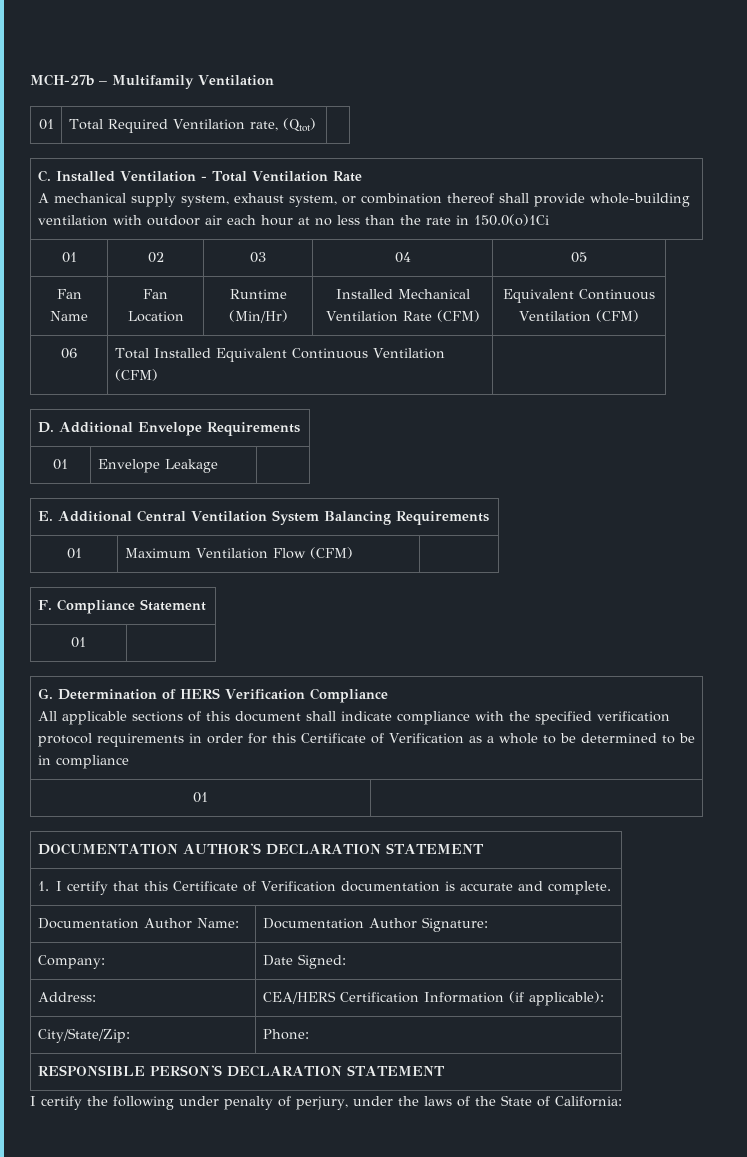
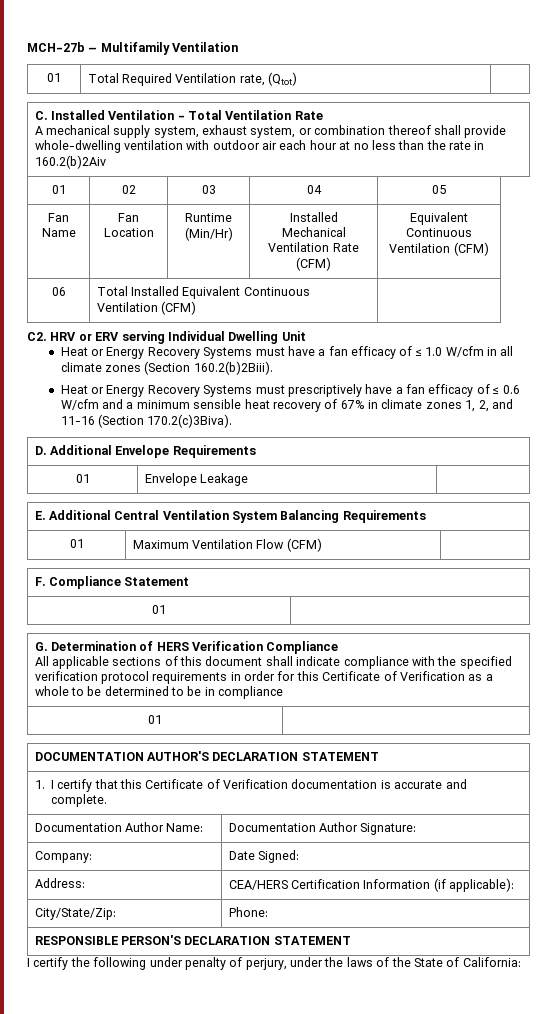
  C. Installed Ventilation - Total Ventilation Rate
- A mechanical supply system, exhaust system, or combination thereof shall provide whole-building ventilation with outdoor air each hour at no less than the rate in 150.0(o)1Ci
+ A mechanical supply system, exhaust system, or combination thereof shall provide whole-dwelling ventilation with outdoor air each hour at no less than the rate in 160.2(b)2Aiv
+ C2. HRV or ERV serving Individual Dwelling Unit
+ Heat or Energy Recovery Systems must have a fan efficacy of ≤ 1.0 W/cfm in all climate zones (Section 160.2(b)2Biii).
+ Heat or Energy Recovery Systems must prescriptively have a fan efficacy of ≤ 0.6 W/cfm and a minimum sensible heat recovery of 67% in climate zones 1, 2, and 11-16 (Section 170.2(c)3Biva).

